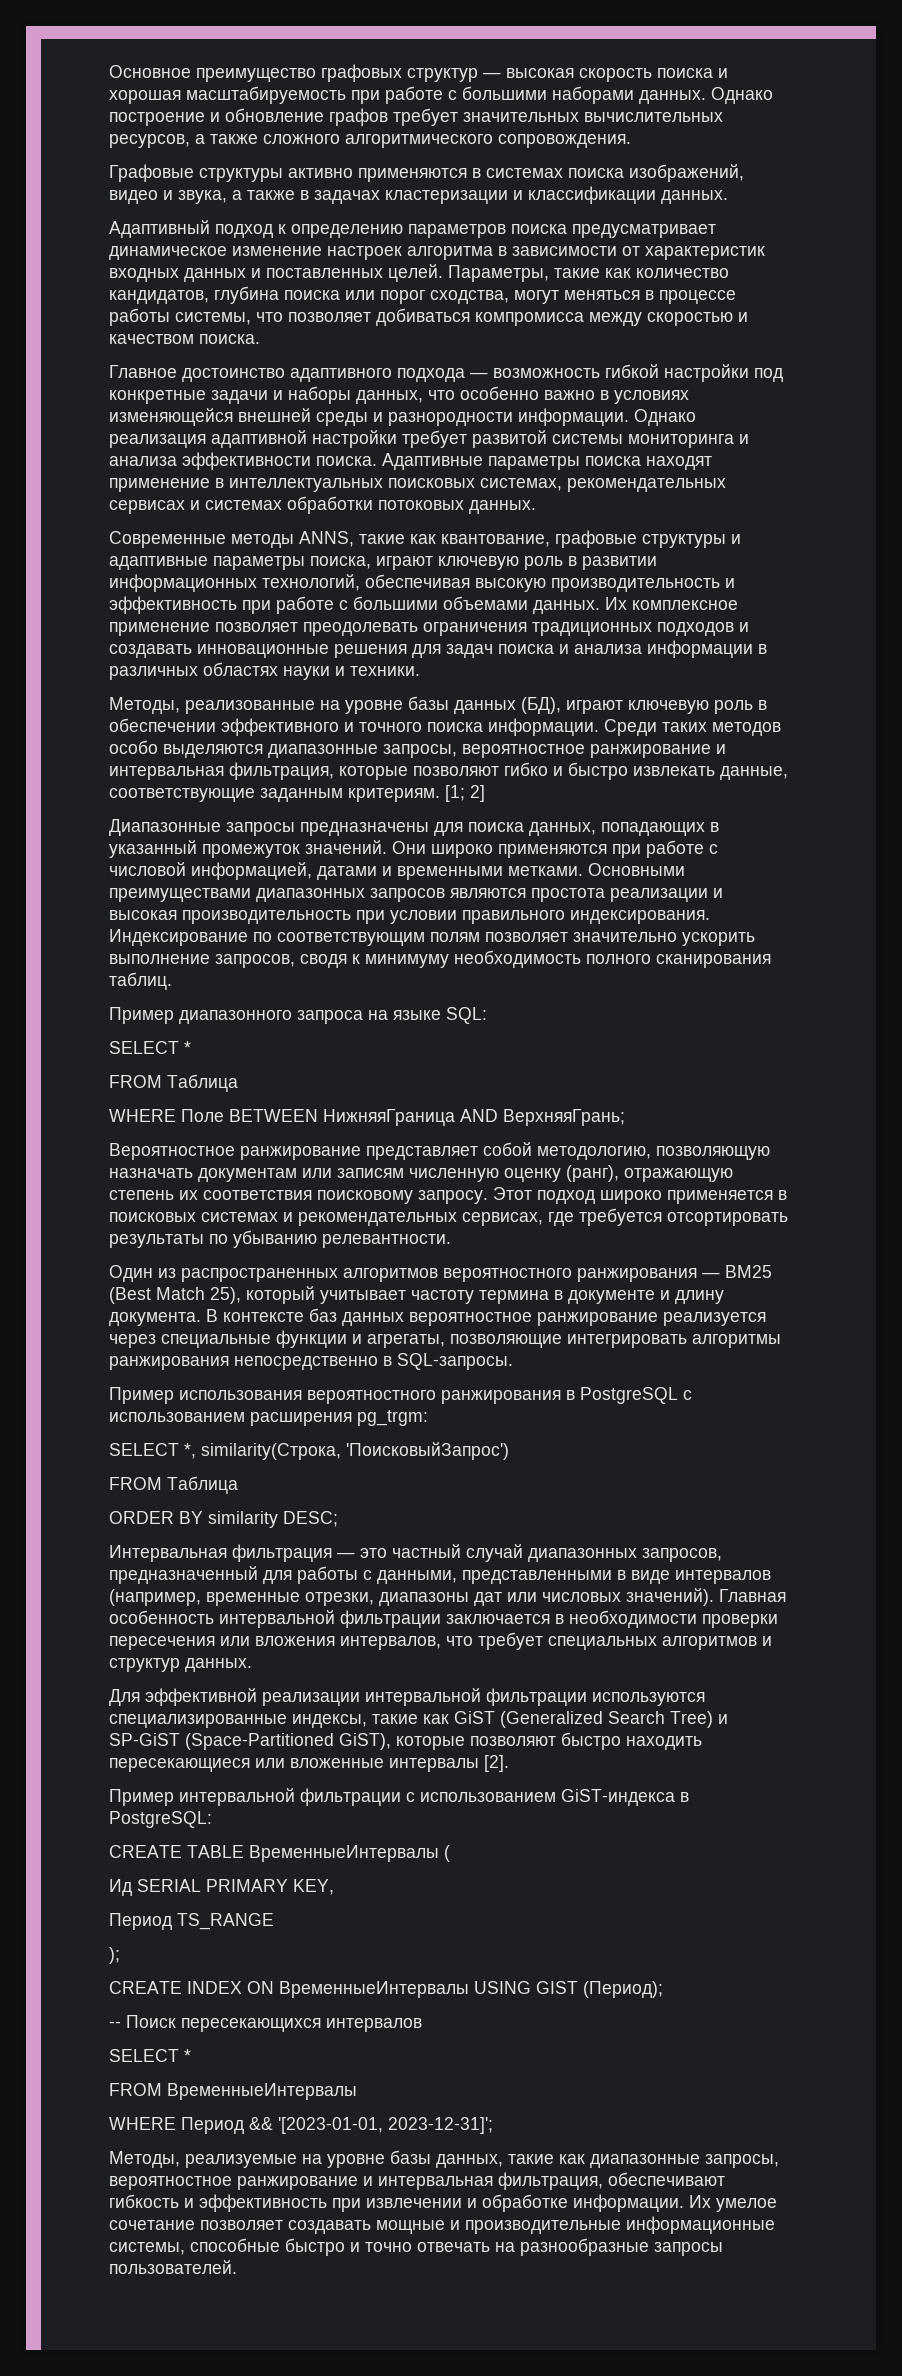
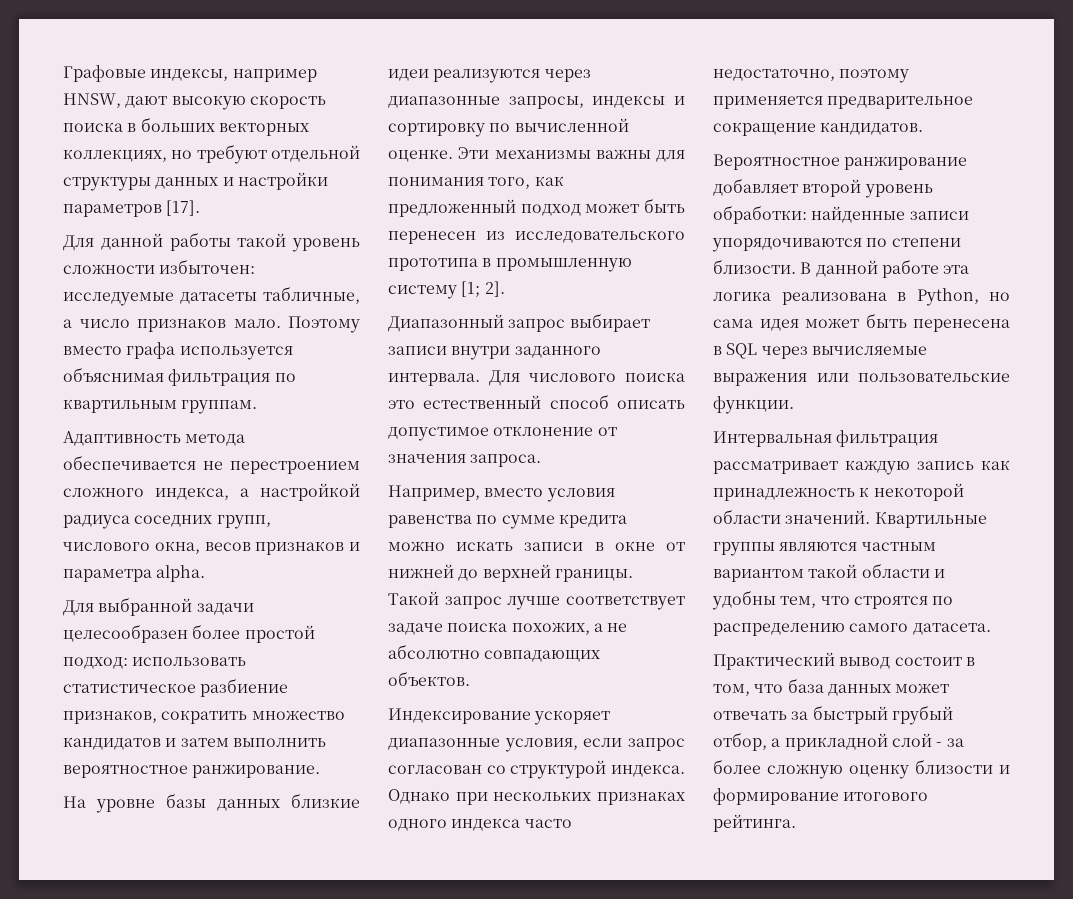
- Основное преимущество графовых структур — высокая скорость поиска и хорошая масштабируемость при работе с большими наборами данных. Однако построение и обновление графов требует значительных вычислительных ресурсов, а также сложного алгоритмического сопровождения.
- Графовые структуры активно применяются в системах поиска изображений, видео и звука, а также в задачах кластеризации и классификации данных.
- Адаптивный подход к определению параметров поиска предусматривает динамическое изменение настроек алгоритма в зависимости от характеристик входных данных и поставленных целей. Параметры, такие как количество кандидатов, глубина поиска или порог сходства, могут меняться в процессе работы системы, что позволяет добиваться компромисса между скоростью и качеством поиска.
- Главное достоинство адаптивного подхода — возможность гибкой настройки под конкретные задачи и наборы данных, что особенно важно в условиях изменяющейся внешней среды и разнородности информации. Однако реализация адаптивной настройки требует развитой системы мониторинга и анализа эффективности поиска. Адаптивные параметры поиска находят применение в интеллектуальных поисковых системах, рекомендательных сервисах и системах обработки потоковых данных.
- Современные методы ANNS, такие как квантование, графовые структуры и адаптивные параметры поиска, играют ключевую роль в развитии информационных технологий, обеспечивая высокую производительность и эффективность при работе с большими объемами данных. Их комплексное применение позволяет преодолевать ограничения традиционных подходов и создавать инновационные решения для задач поиска и анализа информации в различных областях науки и техники.
- Методы, реализованные на уровне базы данных (БД), играют ключевую роль в обеспечении эффективного и точного поиска информации. Среди таких методов особо выделяются диапазонные запросы, вероятностное ранжирование и интервальная фильтрация, которые позволяют гибко и быстро извлекать данные, соответствующие заданным критериям. [1; 2]
- Диапазонные запросы предназначены для поиска данных, попадающих в указанный промежуток значений. Они широко применяются при работе с числовой информацией, датами и временными метками. Основными преимуществами диапазонных запросов являются простота реализации и высокая производительность при условии правильного индексирования. Индексирование по соответствующим полям позволяет значительно ускорить выполнение запросов, сводя к минимуму необходимость полного сканирования таблиц.
- Пример диапазонного запроса на языке SQL:
- SELECT *
- FROM Таблица
- WHERE Поле BETWEEN НижняяГраница AND ВерхняяГрань;
- Вероятностное ранжирование представляет собой методологию, позволяющую назначать документам или записям численную оценку (ранг), отражающую степень их соответствия поисковому запросу. Этот подход широко применяется в поисковых системах и рекомендательных сервисах, где требуется отсортировать результаты по убыванию релевантности.
- Один из распространенных алгоритмов вероятностного ранжирования — BM25 (Best Match 25), который учитывает частоту термина в документе и длину документа. В контексте баз данных вероятностное ранжирование реализуется через специальные функции и агрегаты, позволяющие интегрировать алгоритмы ранжирования непосредственно в SQL-запросы.
- Пример использования вероятностного ранжирования в PostgreSQL с использованием расширения pg_trgm:
- SELECT *, similarity(Строка, 'ПоисковыйЗапрос')
- FROM Таблица
- ORDER BY similarity DESC;
- Интервальная фильтрация — это частный случай диапазонных запросов, предназначенный для работы с данными, представленными в виде интервалов (например, временные отрезки, диапазоны дат или числовых значений). Главная особенность интервальной фильтрации заключается в необходимости проверки пересечения или вложения интервалов, что требует специальных алгоритмов и структур данных.
- Для эффективной реализации интервальной фильтрации используются специализированные индексы, такие как GiST (Generalized Search Tree) и SP-GiST (Space-Partitioned GiST), которые позволяют быстро находить пересекающиеся или вложенные интервалы [2].
- Пример интервальной фильтрации с использованием GiST-индекса в PostgreSQL:
- CREATE TABLE ВременныеИнтервалы (
- Ид SERIAL PRIMARY KEY,
- Период TS_RANGE
- );
- CREATE INDEX ON ВременныеИнтервалы USING GIST (Период);
- -- Поиск пересекающихся интервалов
- SELECT *
- FROM ВременныеИнтервалы
- WHERE Период && '[2023-01-01, 2023-12-31]';
- Методы, реализуемые на уровне базы данных, такие как диапазонные запросы, вероятностное ранжирование и интервальная фильтрация, обеспечивают гибкость и эффективность при извлечении и обработке информации. Их умелое сочетание позволяет создавать мощные и производительные информационные системы, способные быстро и точно отвечать на разнообразные запросы пользователей.
+ Графовые индексы, например HNSW, дают высокую скорость поиска в больших векторных коллекциях, но требуют отдельной структуры данных и настройки параметров [17].
+ Для данной работы такой уровень сложности избыточен: исследуемые датасеты табличные, а число признаков мало. Поэтому вместо графа используется объяснимая фильтрация по квартильным группам.
+ Адаптивность метода обеспечивается не перестроением сложного индекса, а настройкой радиуса соседних групп, числового окна, весов признаков и параметра alpha.
+ Для выбранной задачи целесообразен более простой подход: использовать статистическое разбиение признаков, сократить множество кандидатов и затем выполнить вероятностное ранжирование.
+ На уровне базы данных близкие идеи реализуются через диапазонные запросы, индексы и сортировку по вычисленной оценке. Эти механизмы важны для понимания того, как предложенный подход может быть перенесен из исследовательского прототипа в промышленную систему [1; 2].
+ Диапазонный запрос выбирает записи внутри заданного интервала. Для числового поиска это естественный способ описать допустимое отклонение от значения запроса.
+ Например, вместо условия равенства по сумме кредита можно искать записи в окне от нижней до верхней границы. Такой запрос лучше соответствует задаче поиска похожих, а не абсолютно совпадающих объектов.
+ Индексирование ускоряет диапазонные условия, если запрос согласован со структурой индекса. Однако при нескольких признаках одного индекса часто недостаточно, поэтому применяется предварительное сокращение кандидатов.
+ Вероятностное ранжирование добавляет второй уровень обработки: найденные записи упорядочиваются по степени близости. В данной работе эта логика реализована в Python, но сама идея может быть перенесена в SQL через вычисляемые выражения или пользовательские функции.
+ Интервальная фильтрация рассматривает каждую запись как принадлежность к некоторой области значений. Квартильные группы являются частным вариантом такой области и удобны тем, что строятся по распределению самого датасета.
+ Практический вывод состоит в том, что база данных может отвечать за быстрый грубый отбор, а прикладной слой - за более сложную оценку близости и формирование итогового рейтинга.

